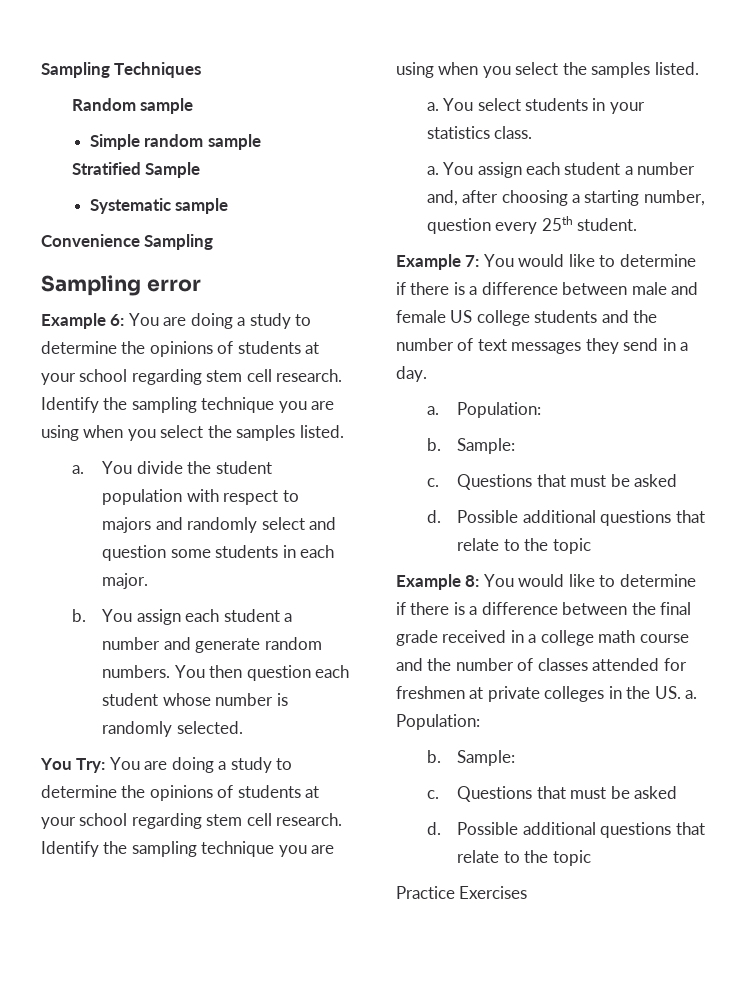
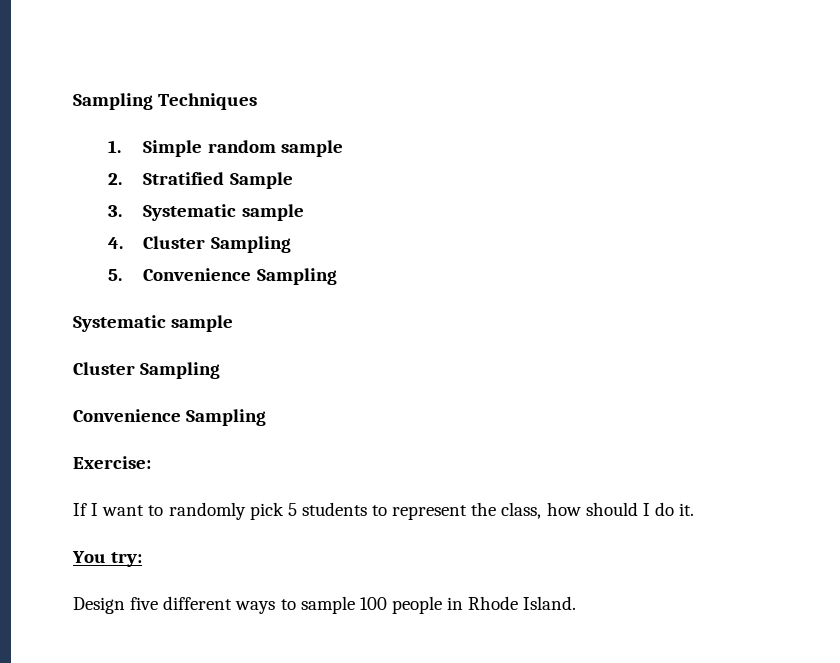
- Random sample
- Simple random sample
+ 1. Simple random sample
- Stratified Sample
+ 2. Stratified Sample
+ 3. Systematic sample
+ 4. Cluster Sampling
+ 5. Convenience Sampling
  Systematic sample
+ Cluster Sampling
  Convenience Sampling
- Sampling error
- Example 6: You are doing a study to determine the opinions of students at your school regarding stem cell research. Identify the sampling technique you are using when you select the samples listed.
- a. You divide the student population with respect to majors and randomly select and question some students in each major.
- b. You assign each student a number and generate random numbers. You then question each student whose number is randomly selected.
- You Try: You are doing a study to determine the opinions of students at your school regarding stem cell research. Identify the sampling technique you are using when you select the samples listed.
- a. You select students in your statistics class.
- a. You assign each student a number and, after choosing a starting number, question every 25th student.
- Example 7: You would like to determine if there is a difference between male and female US college students and the number of text messages they send in a day.
- a. Population:
- b. Sample:
- c. Questions that must be asked
- d. Possible additional questions that relate to the topic
- Example 8: You would like to determine if there is a difference between the final grade received in a college math course and the number of classes attended for freshmen at private colleges in the US. a. Population:
- b. Sample:
- c. Questions that must be asked
- d. Possible additional questions that relate to the topic
- Practice Exercises
+ Exercise:
+ If I want to randomly pick 5 students to represent the class, how should I do it.
+ You try:
+ Design five different ways to sample 100 people in Rhode Island.

